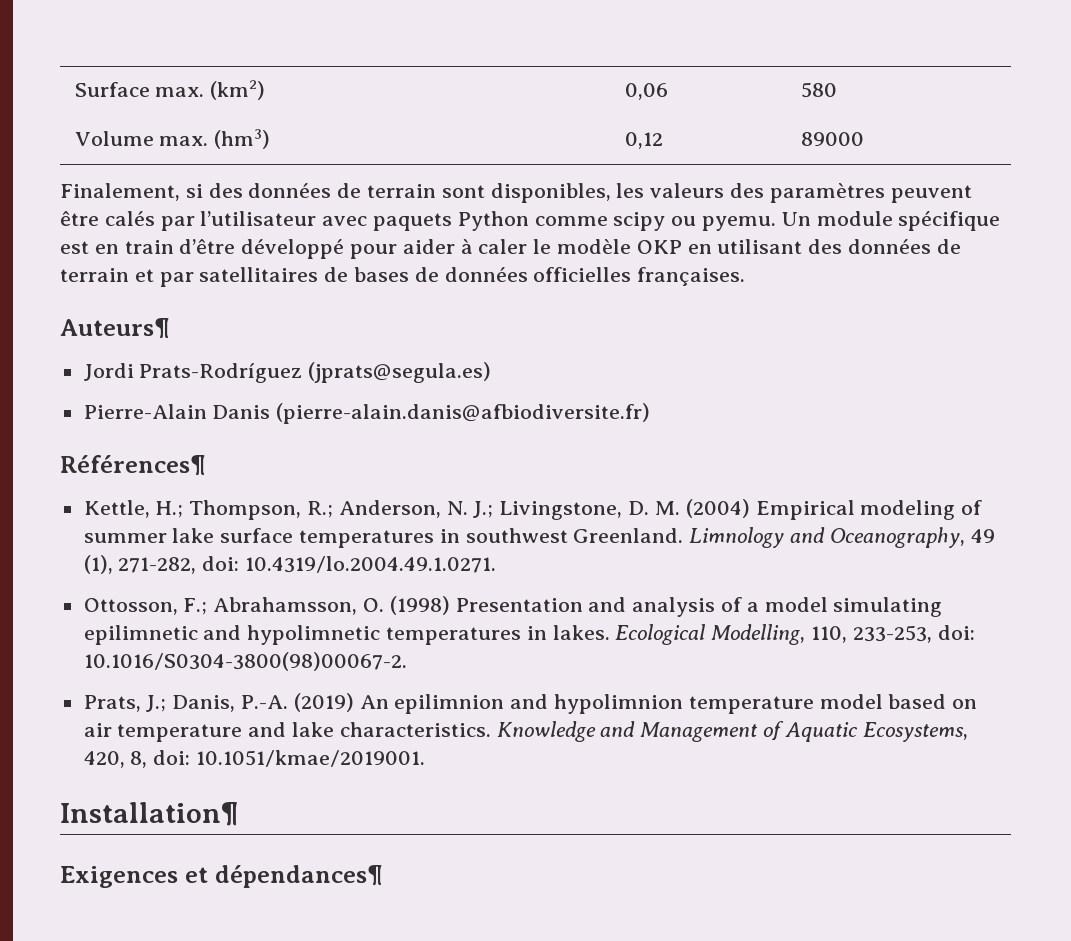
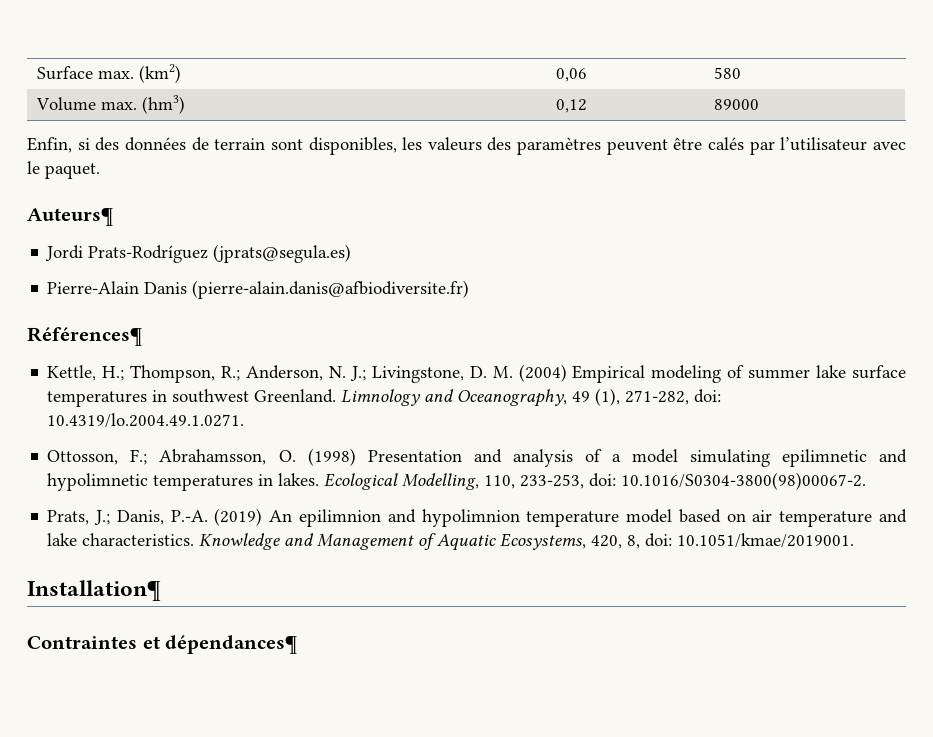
- Finalement, si des données de terrain sont disponibles, les valeurs des paramètres peuvent être calés par l’utilisateur avec paquets Python comme scipy ou pyemu. Un module spécifique est en train d’être développé pour aider à caler le modèle OKP en utilisant des données de terrain et par satellitaires de bases de données officielles françaises.
+ Enfin, si des données de terrain sont disponibles, les valeurs des paramètres peuvent être calés par l’utilisateur avec le paquet.
- Exigences et dépendances¶
+ Contraintes et dépendances¶

